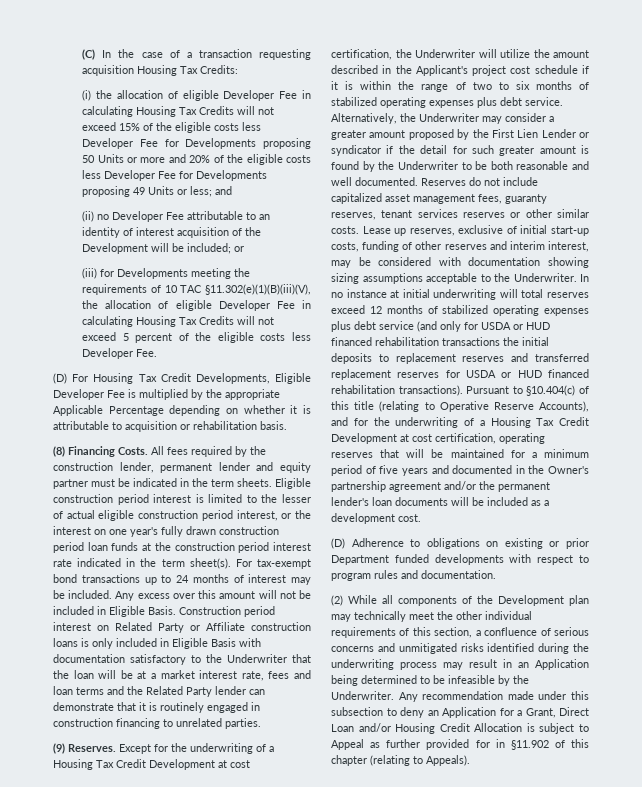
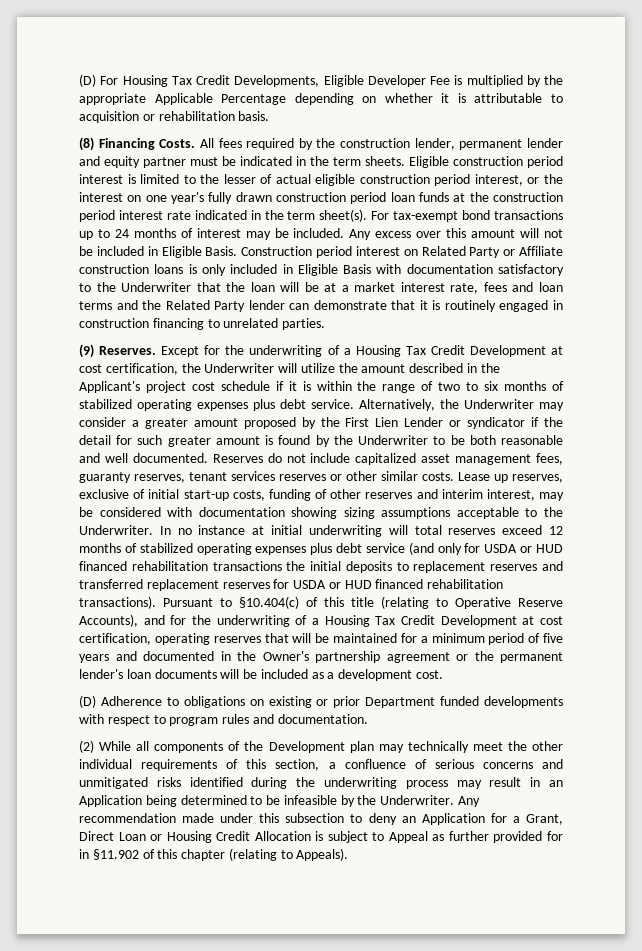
- (C) In the case of a transaction requesting acquisition Housing Tax Credits:
- (i) the allocation of eligible Developer Fee in calculating Housing Tax Credits will not exceed 15% of the eligible costs less Developer Fee for Developments proposing 50 Units or more and 20% of the eligible costs less Developer Fee for Developments proposing 49 Units or less; and
- (ii) no Developer Fee attributable to an identity of interest acquisition of the Development will be included; or
- (iii) for Developments meeting the requirements of 10 TAC §11.302(e)(1)(B)(iii)(V), the allocation of eligible Developer Fee in calculating Housing Tax Credits will not exceed 5 percent of the eligible costs less Developer Fee.
- Pursuant to §10.404(c) of this title (relating to Operative Reserve Accounts), and for the underwriting of a Housing Tax Credit Development at cost certification, operating reserves that will be maintained for a minimum period of five years and documented in the Owner's partnership agreement and/or the permanent lender's loan documents will be included as a development cost.
+ Pursuant to §10.404(c) of this title (relating to Operative Reserve Accounts), and for the underwriting of a Housing Tax Credit Development at cost certification, operating reserves that will be maintained for a minimum period of five years and documented in the Owner's partnership agreement or the permanent lender's loan documents will be included as a development cost.
- Any recommendation made under this subsection to deny an Application for a Grant, Direct Loan and/or Housing Credit Allocation is subject to Appeal as further provided for in §11.902 of this chapter (relating to Appeals).
+ Any recommendation made under this subsection to deny an Application for a Grant, Direct Loan or Housing Credit Allocation is subject to Appeal as further provided for in §11.902 of this chapter (relating to Appeals).

